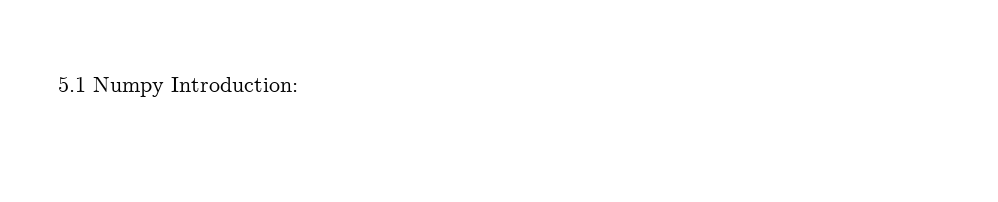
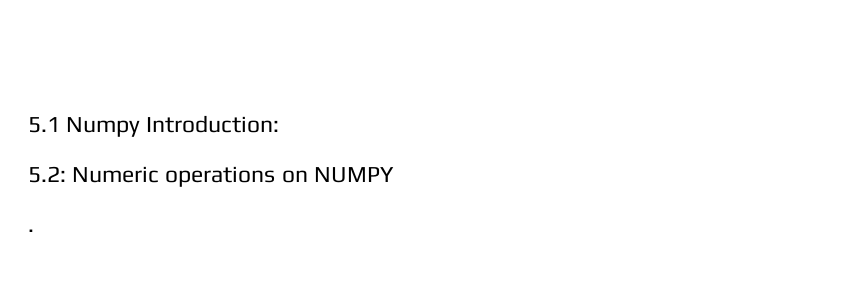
+ 5.2: Numeric operations on NUMPY
+ .

